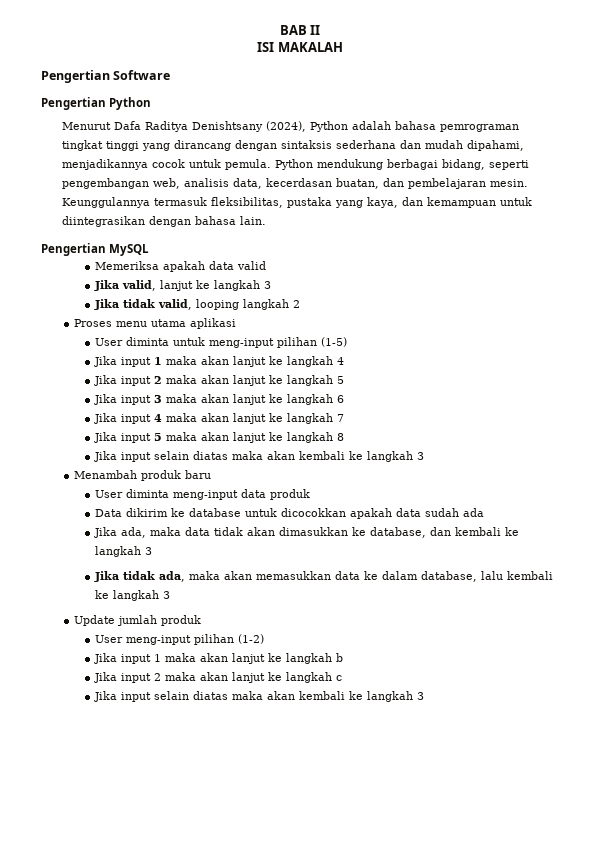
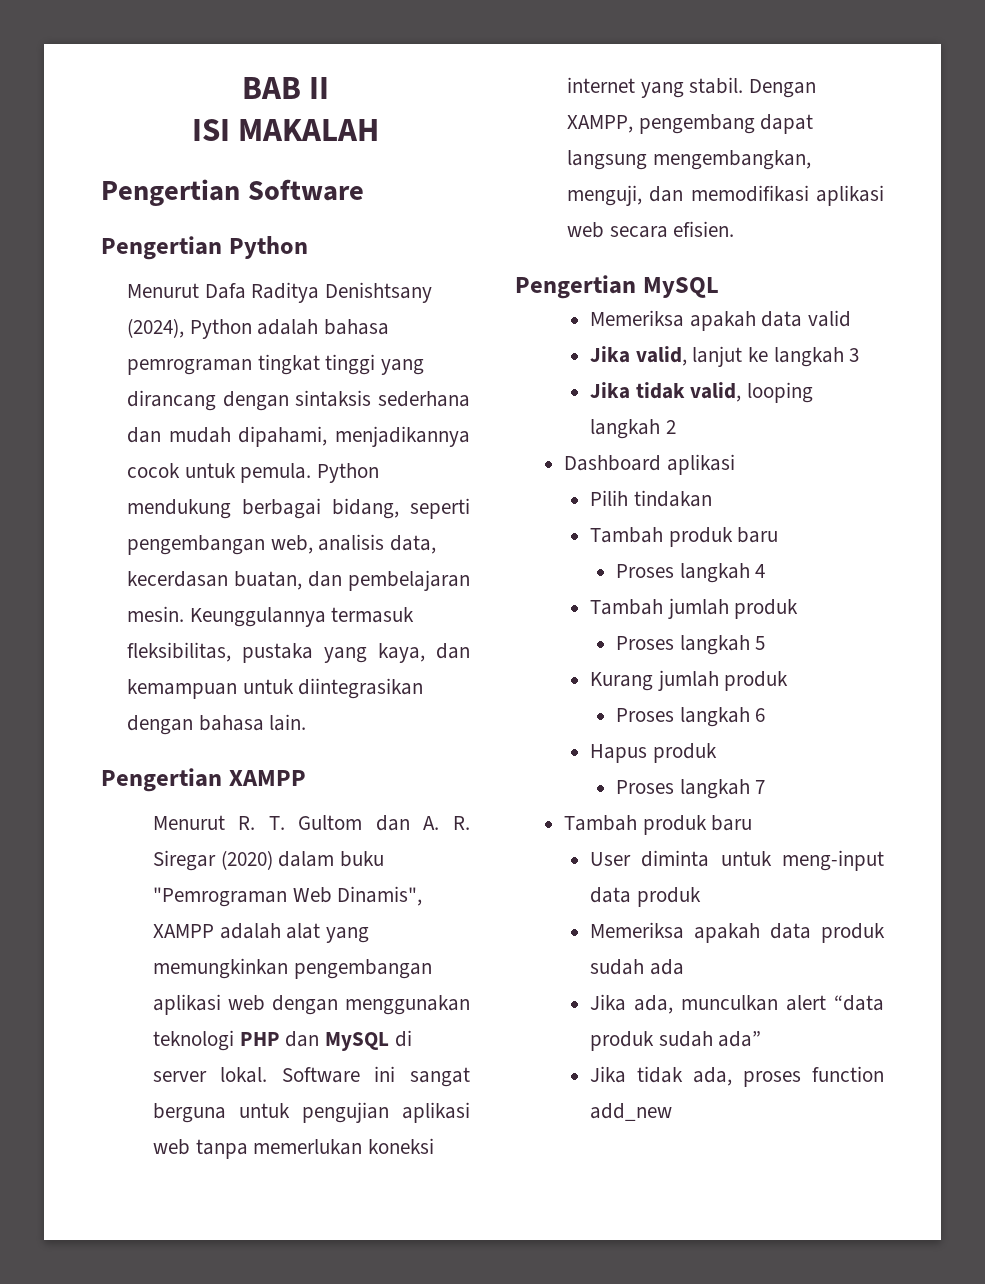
+ Pengertian XAMPP
+ Menurut R. T. Gultom dan A. R. Siregar (2020) dalam buku "Pemrograman Web Dinamis", XAMPP adalah alat yang memungkinkan pengembangan aplikasi web dengan menggunakan teknologi PHP dan MySQL di server lokal. Software ini sangat berguna untuk pengujian aplikasi web tanpa memerlukan koneksi internet yang stabil. Dengan XAMPP, pengembang dapat langsung mengembangkan, menguji, dan memodifikasi aplikasi web secara efisien.
- Proses menu utama aplikasi
- User diminta untuk meng-input pilihan (1-5)
- Jika input 1 maka akan lanjut ke langkah 4
- Jika input 2 maka akan lanjut ke langkah 5
- Jika input 3 maka akan lanjut ke langkah 6
- Jika input 4 maka akan lanjut ke langkah 7
- Jika input 5 maka akan lanjut ke langkah 8
- Jika input selain diatas maka akan kembali ke langkah 3
- Menambah produk baru
- User diminta meng-input data produk
- Data dikirim ke database untuk dicocokkan apakah data sudah ada
+ Dashboard aplikasi
+ Pilih tindakan
+ Tambah produk baru
+ Proses langkah 4
+ Tambah jumlah produk
+ Proses langkah 5
+ Kurang jumlah produk
+ Proses langkah 6
+ Hapus produk
+ Proses langkah 7
+ Tambah produk baru
+ User diminta untuk meng-input data produk
+ Memeriksa apakah data produk sudah ada
- Jika ada, maka data tidak akan dimasukkan ke database, dan kembali ke langkah 3
- Jika tidak ada, maka akan memasukkan data ke dalam database, lalu kembali ke langkah 3
- Update jumlah produk
- User meng-input pilihan (1-2)
- Jika input 1 maka akan lanjut ke langkah b
- Jika input 2 maka akan lanjut ke langkah c
- Jika input selain diatas maka akan kembali ke langkah 3
+ Jika ada, munculkan alert “data produk sudah ada”
+ Jika tidak ada, proses function add_new

